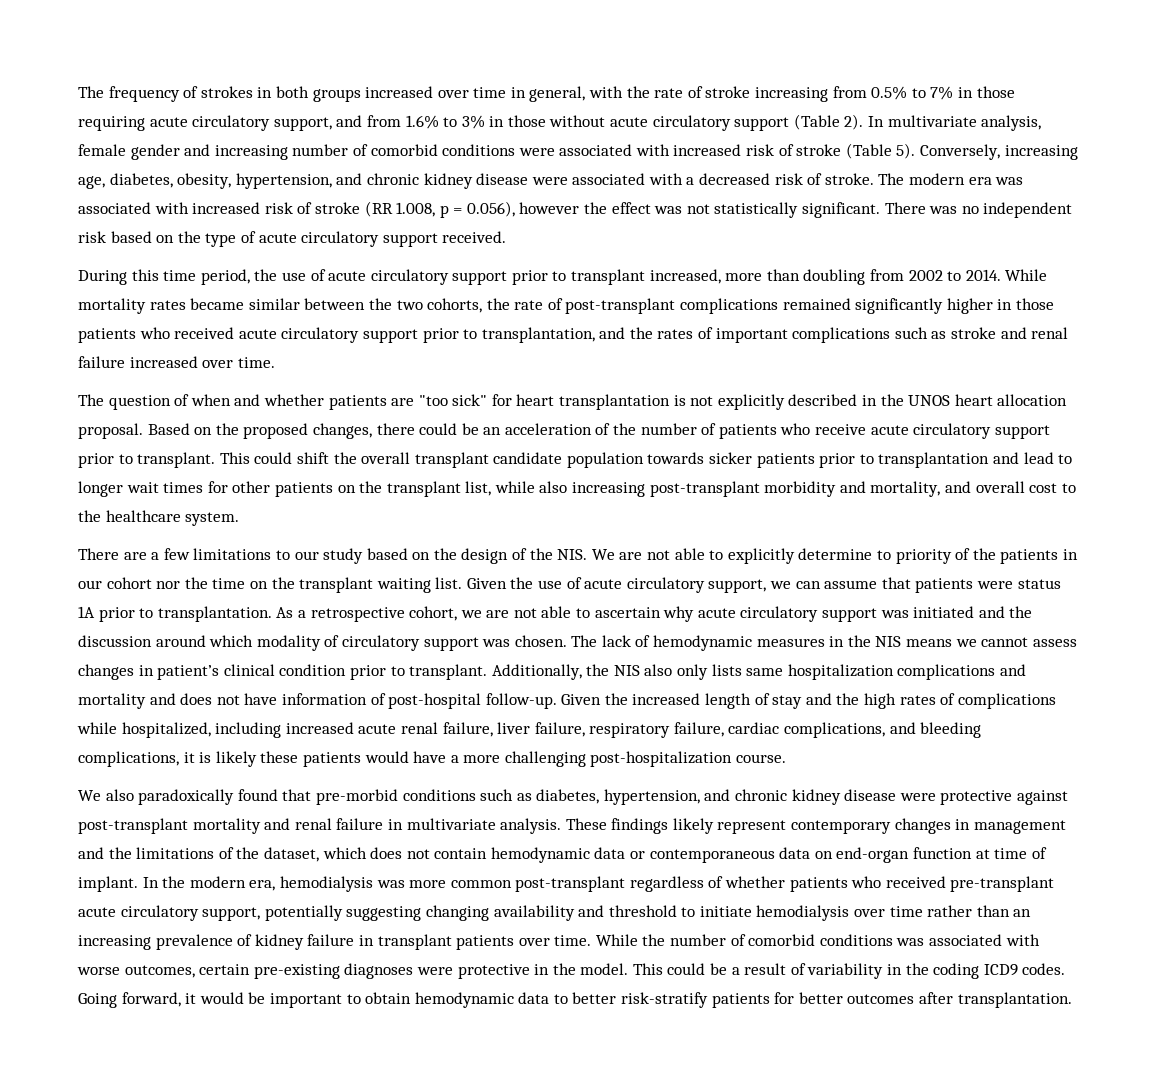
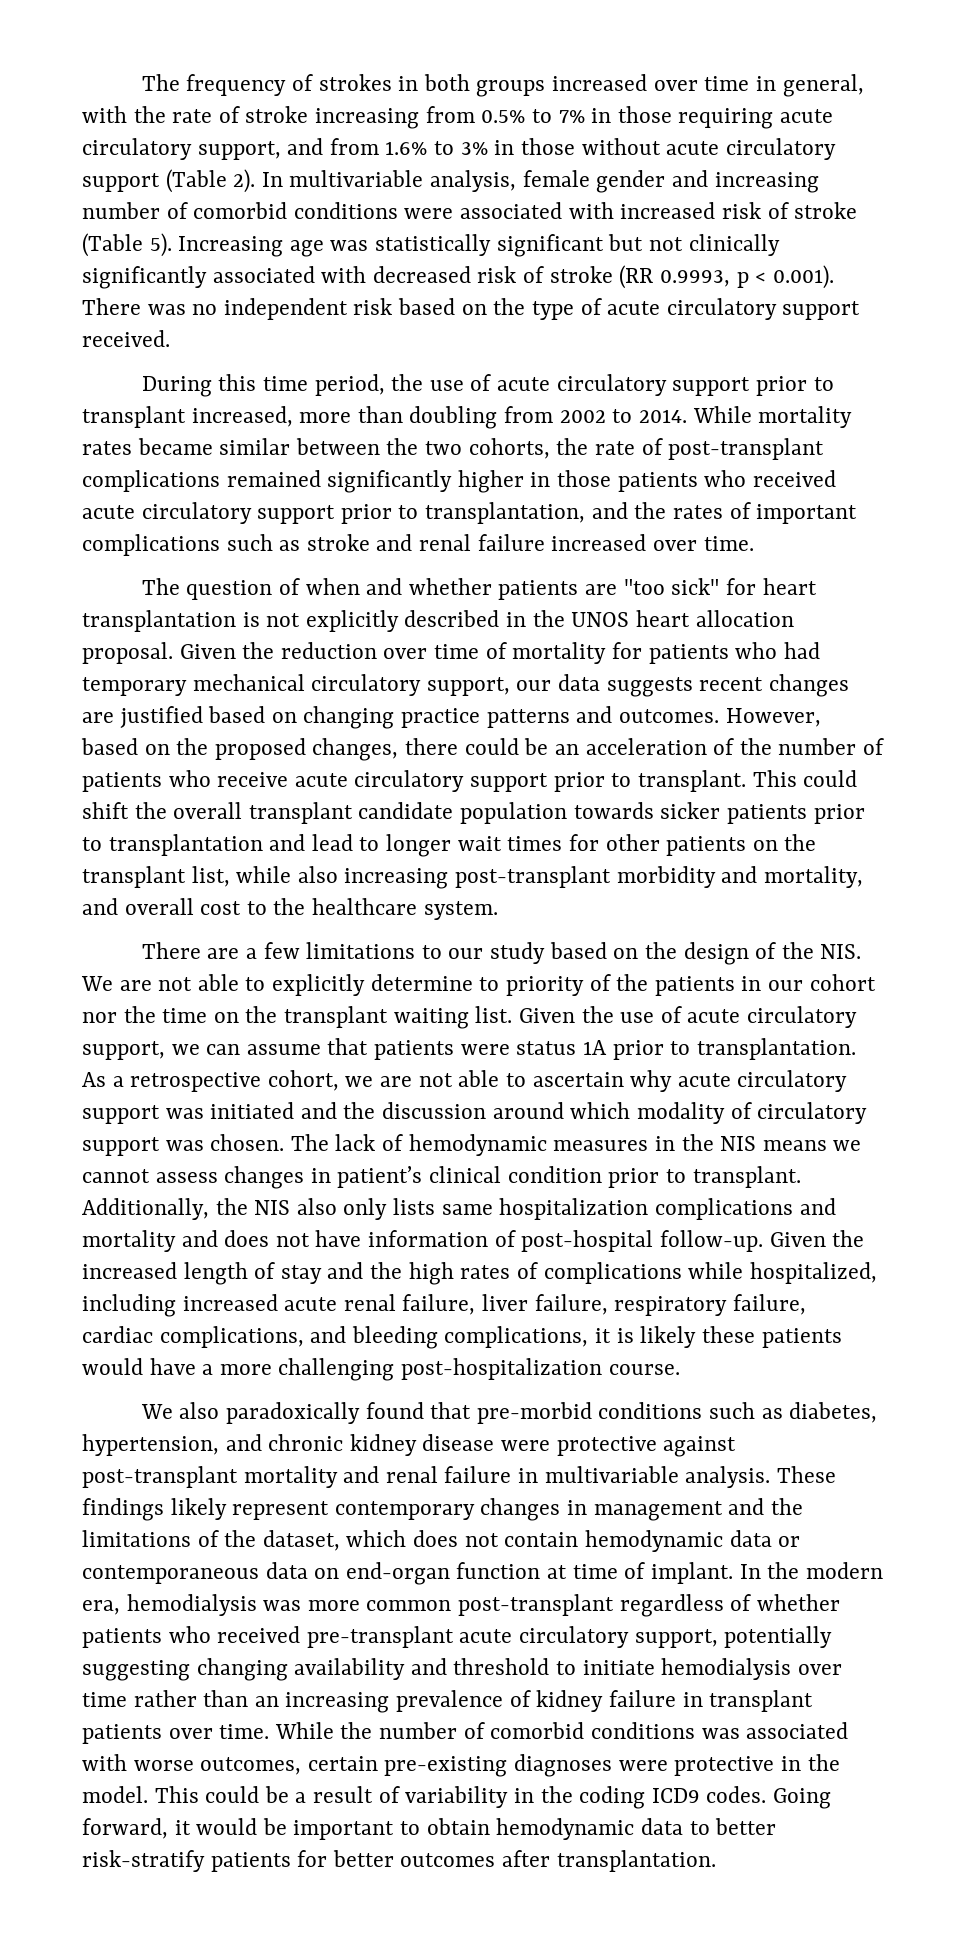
- In multivariate analysis, female gender and increasing number of comorbid conditions were associated with increased risk of stroke (Table 5).
+ In multivariable analysis, female gender and increasing number of comorbid conditions were associated with increased risk of stroke (Table 5).
- Conversely, increasing age, diabetes, obesity, hypertension, and chronic kidney disease were associated with a decreased risk of stroke. The modern era was associated with increased risk of stroke (RR 1.008, p = 0.056), however the effect was not statistically significant. There was no independent risk based on the type of acute circulatory support received.
+ Increasing age was statistically significant but not clinically significantly associated with decreased risk of stroke (RR 0.9993, p < 0.001). There was no independent risk based on the type of acute circulatory support received.
- Based on the proposed changes, there could be an acceleration of the number of patients who receive acute circulatory support prior to transplant.
+ Given the reduction over time of mortality for patients who had temporary mechanical circulatory support, our data suggests recent changes are justified based on changing practice patterns and outcomes. However, based on the proposed changes, there could be an acceleration of the number of patients who receive acute circulatory support prior to transplant.
- We also paradoxically found that pre-morbid conditions such as diabetes, hypertension, and chronic kidney disease were protective against post-transplant mortality and renal failure in multivariate analysis.
+ We also paradoxically found that pre-morbid conditions such as diabetes, hypertension, and chronic kidney disease were protective against post-transplant mortality and renal failure in multivariable analysis.

